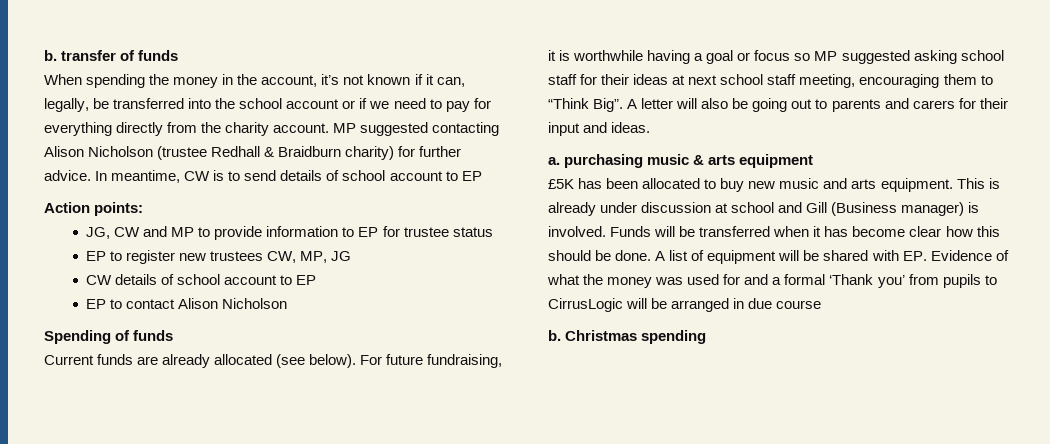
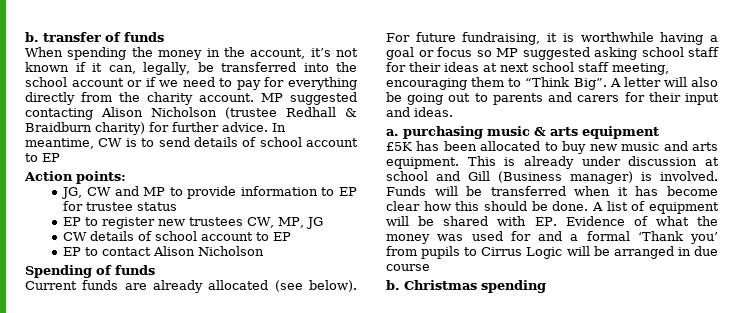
- A list of equipment will be shared with EP. Evidence of what the money was used for and a formal ‘Thank you’ from pupils to CirrusLogic will be arranged in due course
+ A list of equipment will be shared with EP. Evidence of what the money was used for and a formal ‘Thank you’ from pupils to Cirrus Logic will be arranged in due course

